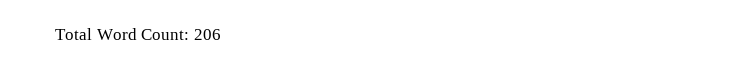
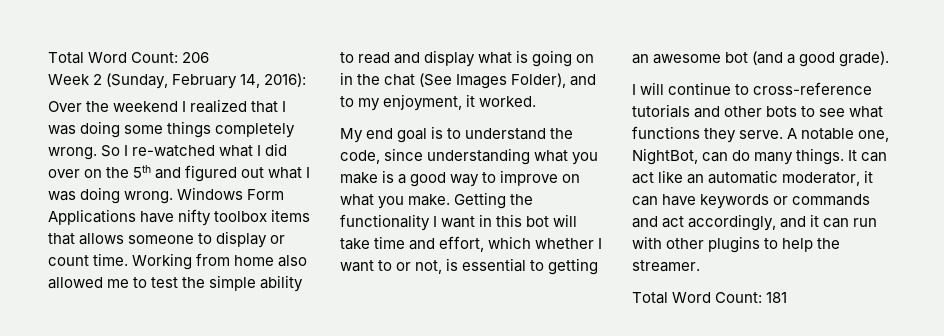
+ Week 2 (Sunday, February 14, 2016):
+ Over the weekend I realized that I was doing some things completely wrong. So I re-watched what I did over on the 5th and figured out what I was doing wrong. Windows Form Applications have nifty toolbox items that allows someone to display or count time. Working from home also allowed me to test the simple ability to read and display what is going on in the chat (See Images Folder), and to my enjoyment, it worked.
+ My end goal is to understand the code, since understanding what you make is a good way to improve on what you make. Getting the functionality I want in this bot will take time and effort, which whether I want to or not, is essential to getting an awesome bot (and a good grade).
+ I will continue to cross-reference tutorials and other bots to see what functions they serve. A notable one, NightBot, can do many things. It can act like an automatic moderator, it can have keywords or commands and act accordingly, and it can run with other plugins to help the streamer.
+ Total Word Count: 181

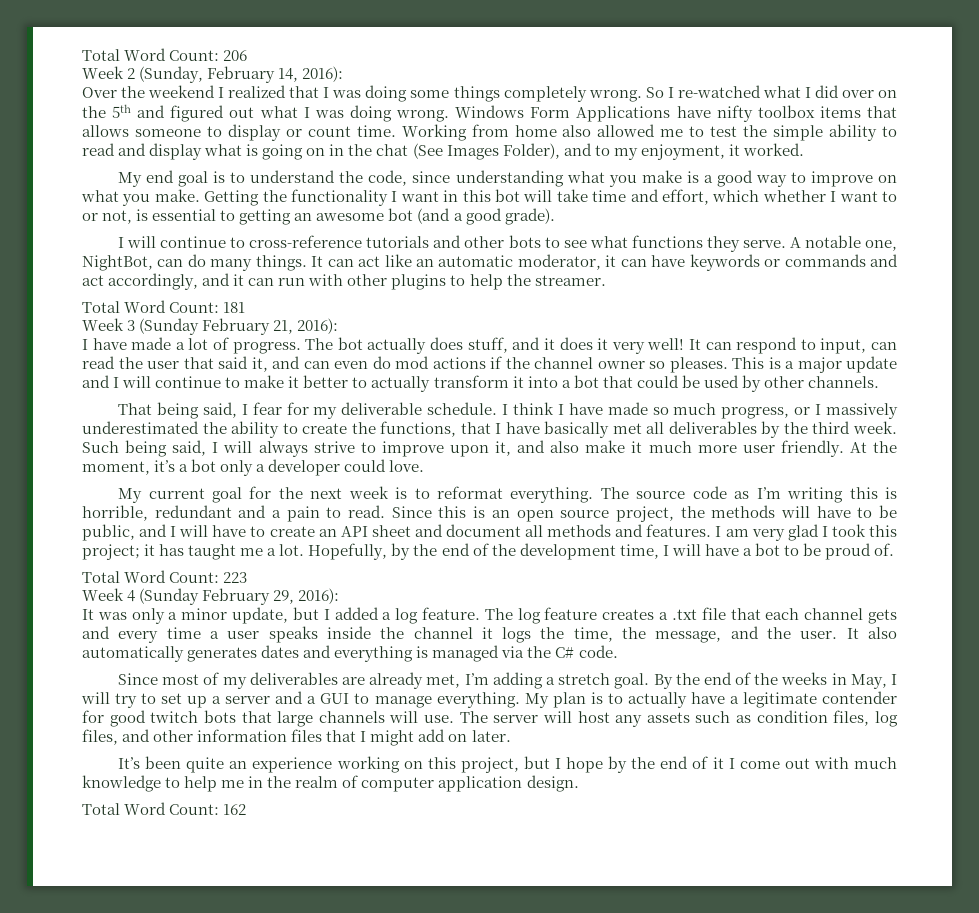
+ Week 3 (Sunday February 21, 2016):
+ I have made a lot of progress. The bot actually does stuff, and it does it very well! It can respond to input, can read the user that said it, and can even do mod actions if the channel owner so pleases. This is a major update and I will continue to make it better to actually transform it into a bot that could be used by other channels.
+ That being said, I fear for my deliverable schedule. I think I have made so much progress, or I massively underestimated the ability to create the functions, that I have basically met all deliverables by the third week. Such being said, I will always strive to improve upon it, and also make it much more user friendly. At the moment, it’s a bot only a developer could love.
+ My current goal for the next week is to reformat everything. The source code as I’m writing this is horrible, redundant and a pain to read. Since this is an open source project, the methods will have to be public, and I will have to create an API sheet and document all methods and features. I am very glad I took this project; it has taught me a lot. Hopefully, by the end of the development time, I will have a bot to be proud of.
+ Total Word Count: 223
+ Week 4 (Sunday February 29, 2016):
+ It was only a minor update, but I added a log feature. The log feature creates a .txt file that each channel gets and every time a user speaks inside the channel it logs the time, the message, and the user. It also automatically generates dates and everything is managed via the C# code.
+ Since most of my deliverables are already met, I’m adding a stretch goal. By the end of the weeks in May, I will try to set up a server and a GUI to manage everything. My plan is to actually have a legitimate contender for good twitch bots that large channels will use. The server will host any assets such as condition files, log files, and other information files that I might add on later.
+ It’s been quite an experience working on this project, but I hope by the end of it I come out with much knowledge to help me in the realm of computer application design.
+ Total Word Count: 162

